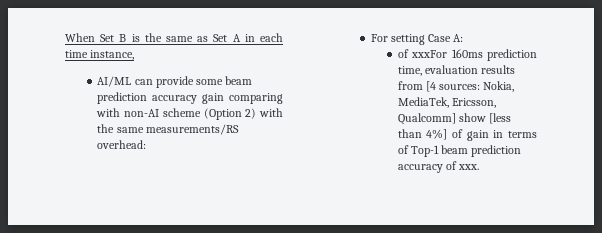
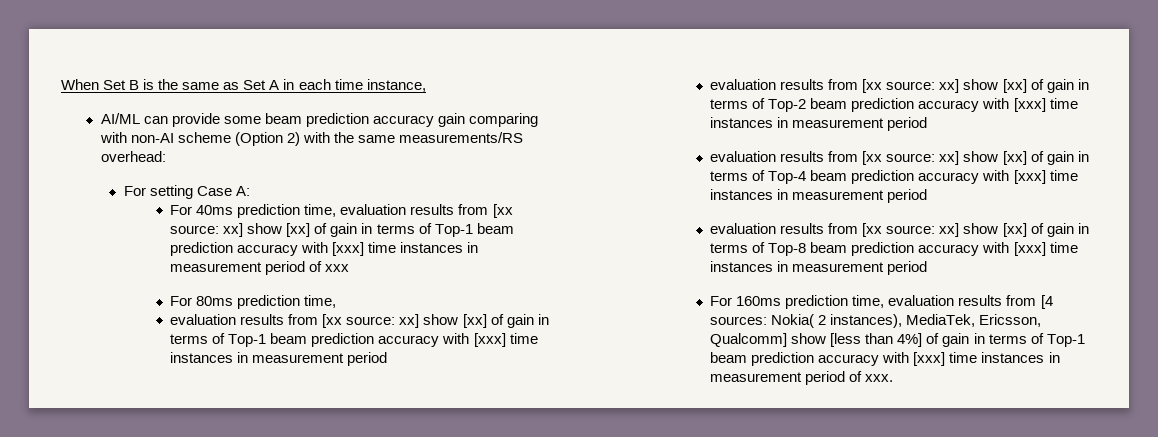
- of xxxFor 160ms prediction time, evaluation results from [4 sources: Nokia, MediaTek, Ericsson, Qualcomm] show [less than 4%] of gain in terms of Top-1 beam prediction accuracy of xxx.
+ For 40ms prediction time, evaluation results from [xx source: xx] show [xx] of gain in terms of Top-1 beam prediction accuracy with [xxx] time instances in measurement period of xxx
+ For 80ms prediction time,
+ evaluation results from [xx source: xx] show [xx] of gain in terms of Top-1 beam prediction accuracy with [xxx] time instances in measurement period
+ evaluation results from [xx source: xx] show [xx] of gain in terms of Top-2 beam prediction accuracy with [xxx] time instances in measurement period
+ evaluation results from [xx source: xx] show [xx] of gain in terms of Top-4 beam prediction accuracy with [xxx] time instances in measurement period
+ evaluation results from [xx source: xx] show [xx] of gain in terms of Top-8 beam prediction accuracy with [xxx] time instances in measurement period
+ For 160ms prediction time, evaluation results from [4 sources: Nokia( 2 instances), MediaTek, Ericsson, Qualcomm] show [less than 4%] of gain in terms of Top-1 beam prediction accuracy with [xxx] time instances in measurement period of xxx.

